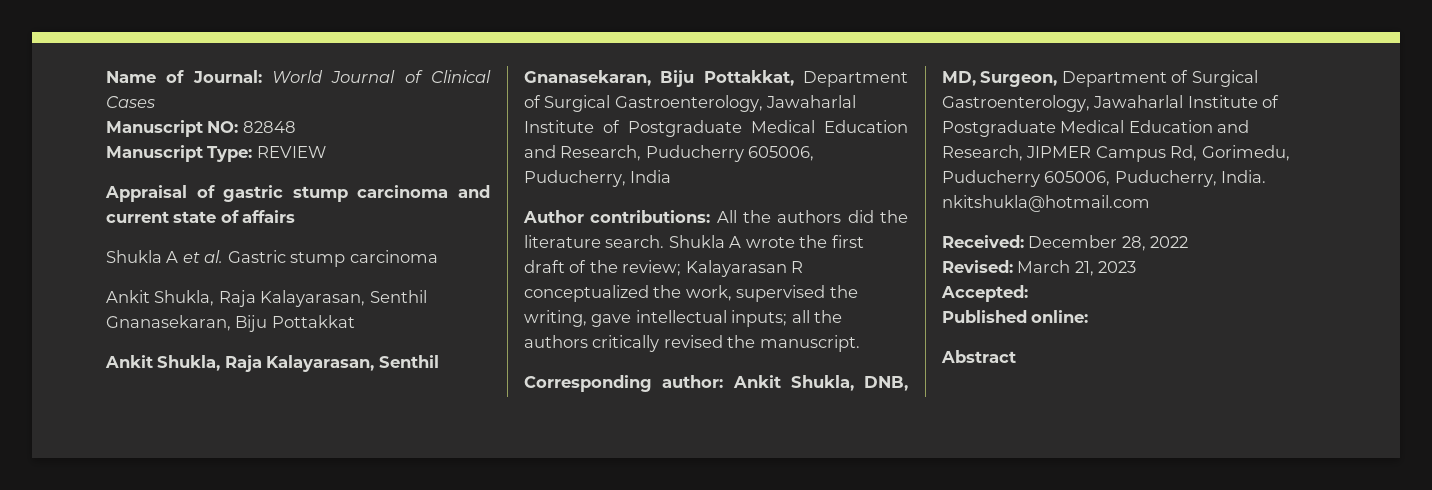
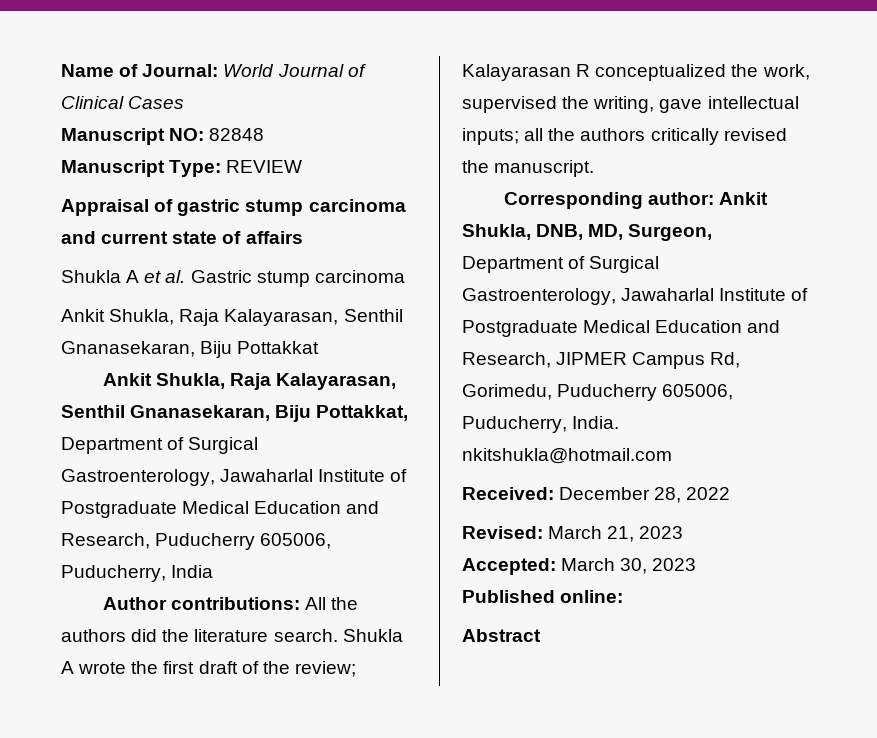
- Accepted:
+ Accepted: March 30, 2023

